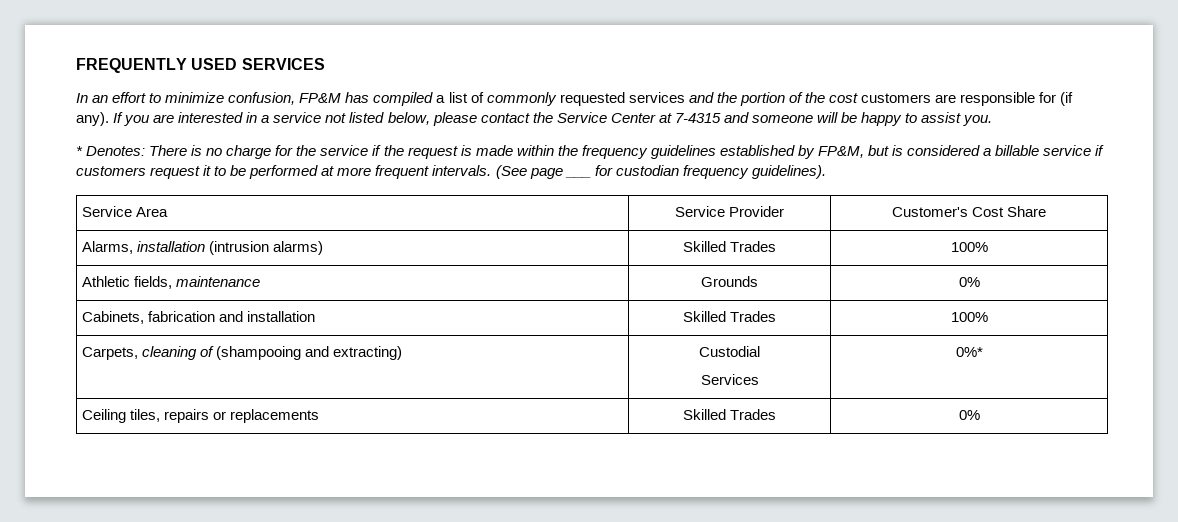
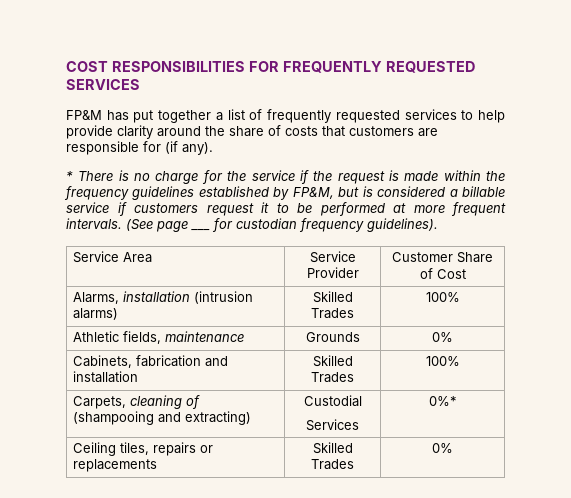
- FREQUENTLY USED SERVICES
- In an effort to minimize confusion, FP&M has compiled a list of commonly requested services and the portion of the cost customers are responsible for (if any). If you are interested in a service not listed below, please contact the Service Center at 7-4315 and someone will be happy to assist you.
+ COST RESPONSIBILITIES FOR FREQUENTLY REQUESTED SERVICES
+ FP&M has put together a list of frequently requested services to help provide clarity around the share of costs that customers are responsible for (if any).
- * Denotes: There is no charge for the service if the request is made within the frequency guidelines established by FP&M, but is considered a billable service if customers request it to be performed at more frequent intervals.
+ * There is no charge for the service if the request is made within the frequency guidelines established by FP&M, but is considered a billable service if customers request it to be performed at more frequent intervals.
- Service Area | Service Provider | Customer's Cost Share
+ Service Area | Service Provider | Customer Share of Cost

